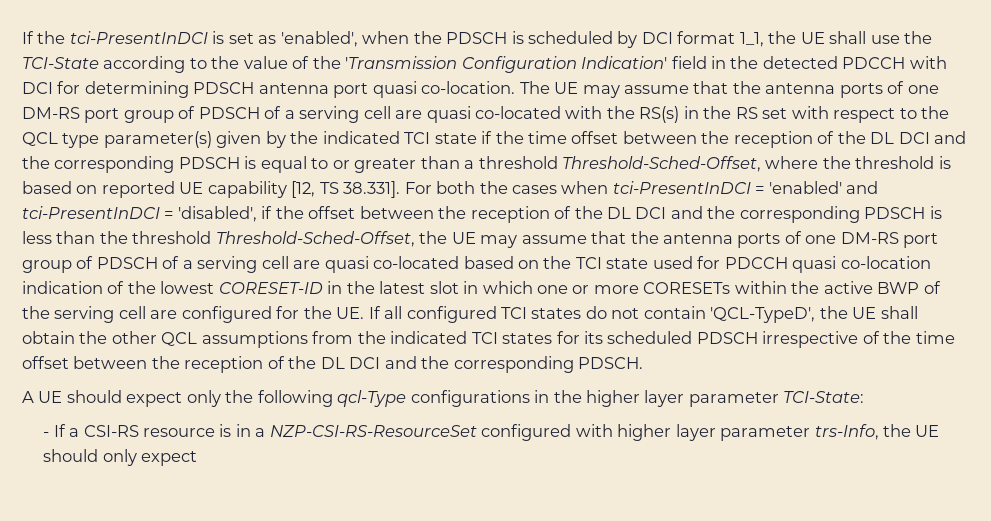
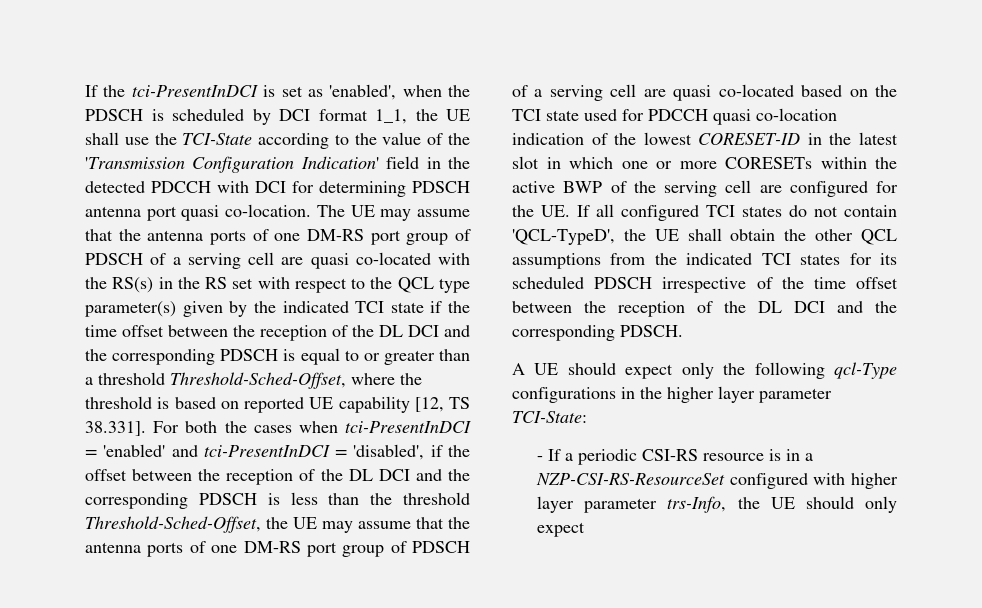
- - If a CSI-RS resource is in a NZP-CSI-RS-ResourceSet configured with higher layer parameter trs-Info, the UE should only expect
+ - If a periodic CSI-RS resource is in a NZP-CSI-RS-ResourceSet configured with higher layer parameter trs-Info, the UE should only expect

